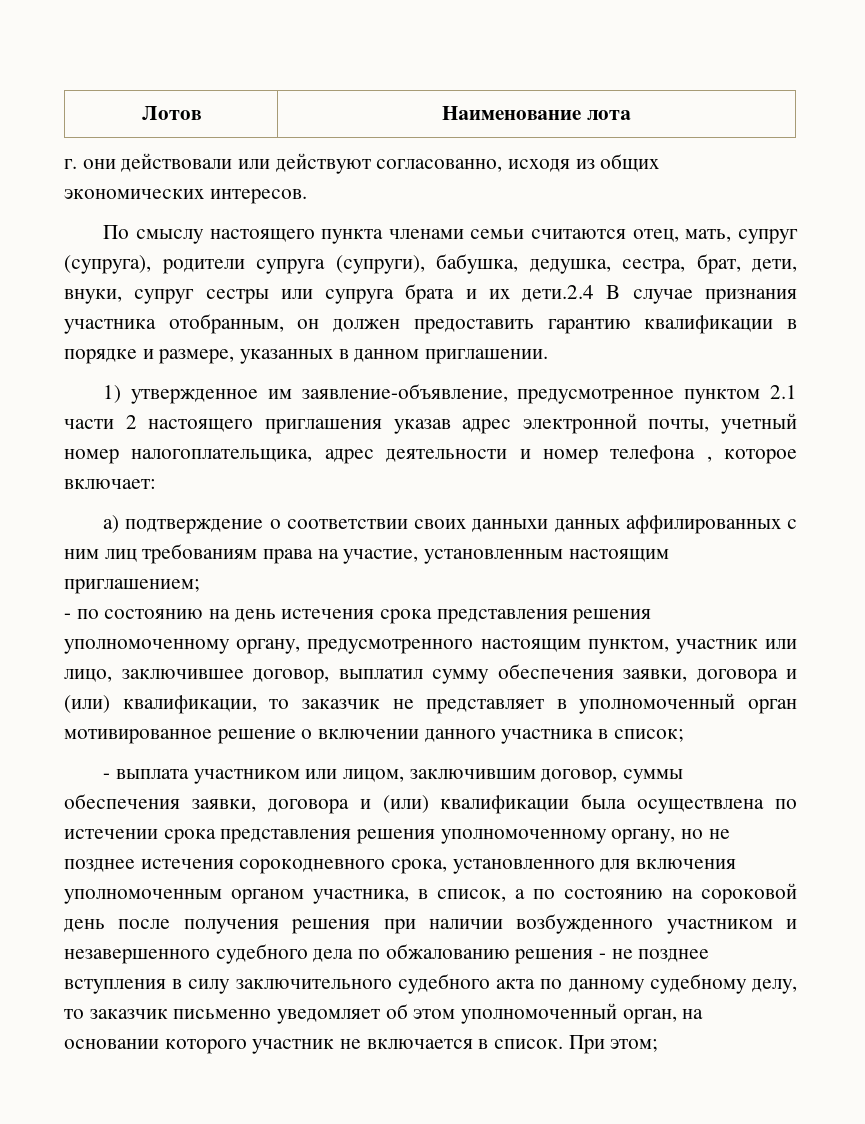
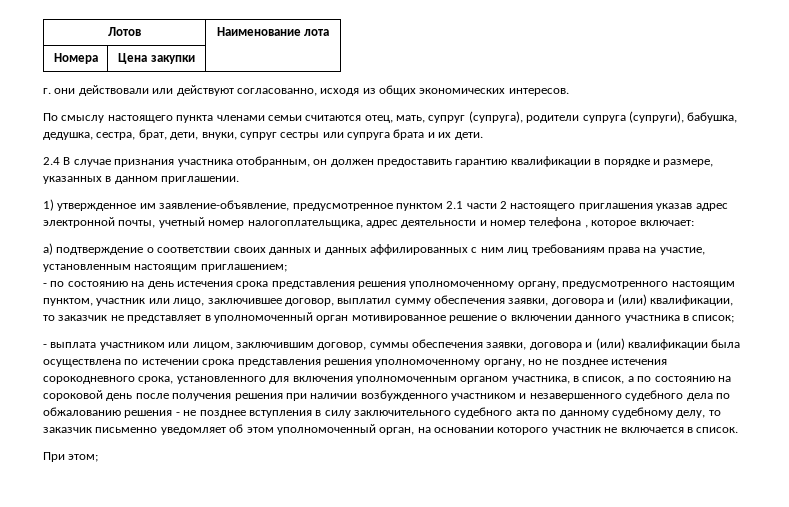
+ Номера | Цена закупки |
- По смыслу настоящего пункта членами семьи считаются отец, мать, супруг (супруга), родители супруга (супруги), бабушка, дедушка, сестра, брат, дети, внуки, супруг сестры или супруга брата и их дети.2.4 В случае признания участника отобранным, он должен предоставить гарантию квалификации в порядке и размере, указанных в данном приглашении.
+ По смыслу настоящего пункта членами семьи считаются отец, мать, супруг (супруга), родители супруга (супруги), бабушка, дедушка, сестра, брат, дети, внуки, супруг сестры или супруга брата и их дети.
+ 2.4 В случае признания участника отобранным, он должен предоставить гарантию квалификации в порядке и размере, указанных в данном приглашении.
- а) подтверждение о соответствии своих данныхи данных аффилированных с ним лиц требованиям права на участие, установленным настоящим приглашением;
+ а) подтверждение о соответствии своих данных и данных аффилированных с ним лиц требованиям права на участие, установленным настоящим приглашением;
- - выплата участником или лицом, заключившим договор, суммы обеспечения заявки, договора и (или) квалификации была осуществлена по истечении срока представления решения уполномоченному органу, но не позднее истечения сорокодневного срока, установленного для включения уполномоченным органом участника, в список, а по состоянию на сороковой день после получения решения при наличии возбужденного участником и незавершенного судебного дела по обжалованию решения - не позднее вступления в силу заключительного судебного акта по данному судебному делу, то заказчик письменно уведомляет об этом уполномоченный орган, на основании которого участник не включается в список. При этом;
+ - выплата участником или лицом, заключившим договор, суммы обеспечения заявки, договора и (или) квалификации была осуществлена по истечении срока представления решения уполномоченному органу, но не позднее истечения сорокодневного срока, установленного для включения уполномоченным органом участника, в список, а по состоянию на сороковой день после получения решения при наличии возбужденного участником и незавершенного судебного дела по обжалованию решения - не позднее вступления в силу заключительного судебного акта по данному судебному делу, то заказчик письменно уведомляет об этом уполномоченный орган, на основании которого участник не включается в список.
+ При этом;

